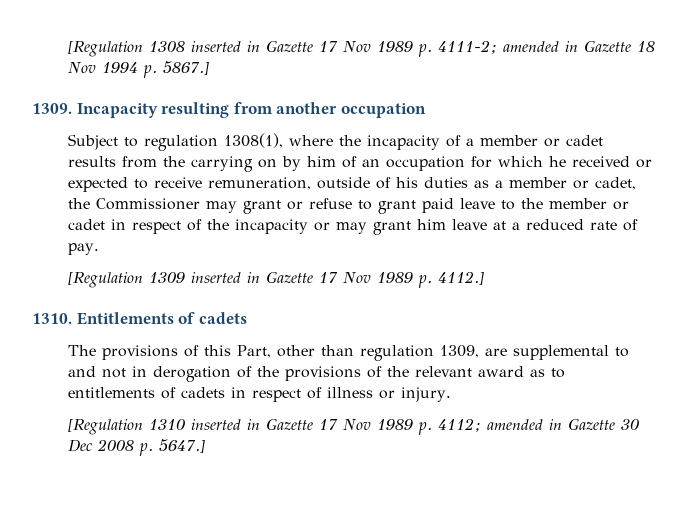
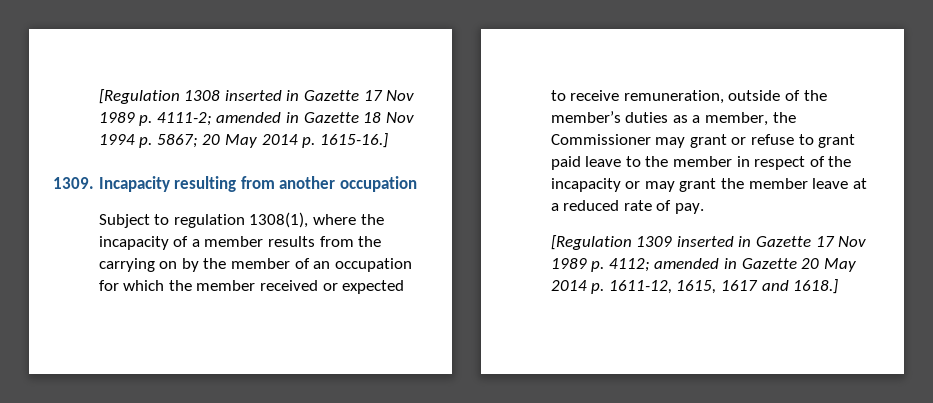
- [Regulation 1308 inserted in Gazette 17 Nov 1989 p. 4111-2; amended in Gazette 18 Nov 1994 p. 5867.]
+ [Regulation 1308 inserted in Gazette 17 Nov 1989 p. 4111-2; amended in Gazette 18 Nov 1994 p. 5867; 20 May 2014 p. 1615-16.]
- Subject to regulation 1308(1), where the incapacity of a member or cadet results from the carrying on by him of an occupation for which he received or expected to receive remuneration, outside of his duties as a member or cadet, the Commissioner may grant or refuse to grant paid leave to the member or cadet in respect of the incapacity or may grant him leave at a reduced rate of pay.
+ Subject to regulation 1308(1), where the incapacity of a member results from the carrying on by the member of an occupation for which the member received or expected to receive remuneration, outside of the member’s duties as a member, the Commissioner may grant or refuse to grant paid leave to the member in respect of the incapacity or may grant the member leave at a reduced rate of pay.
- [Regulation 1309 inserted in Gazette 17 Nov 1989 p. 4112.]
- 1310. Entitlements of cadets
- The provisions of this Part, other than regulation 1309, are supplemental to and not in derogation of the provisions of the relevant award as to entitlements of cadets in respect of illness or injury.
- [Regulation 1310 inserted in Gazette 17 Nov 1989 p. 4112; amended in Gazette 30 Dec 2008 p. 5647.]
+ [Regulation 1309 inserted in Gazette 17 Nov 1989 p. 4112; amended in Gazette 20 May 2014 p. 1611-12, 1615, 1617 and 1618.]

